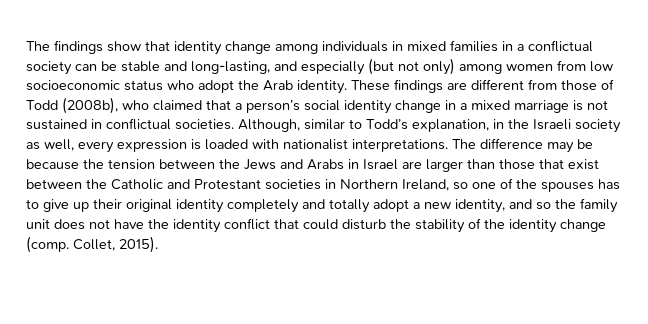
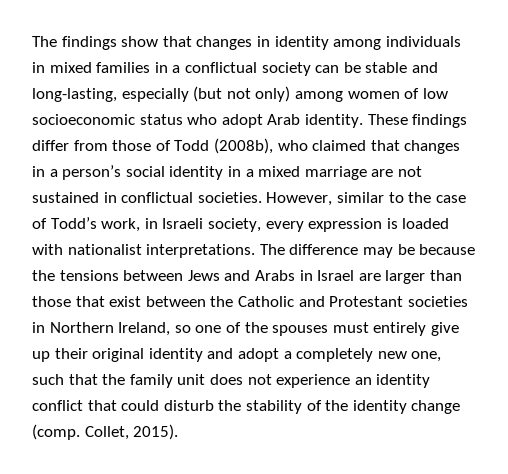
- The findings show that identity change among individuals in mixed families in a conflictual society can be stable and long-lasting, and especially (but not only) among women from low socioeconomic status who adopt the Arab identity.
+ The findings show that changes in identity among individuals in mixed families in a conflictual society can be stable and long-lasting, especially (but not only) among women of low socioeconomic status who adopt Arab identity.
- These findings are different from those of Todd (2008b), who claimed that a person’s social identity change in a mixed marriage is not sustained in conflictual societies.
+ These findings differ from those of Todd (2008b), who claimed that changes in a person’s social identity in a mixed marriage are not sustained in conflictual societies.
- Although, similar to Todd’s explanation, in the Israeli society as well, every expression is loaded with nationalist interpretations.
+ However, similar to the case of Todd’s work, in Israeli society, every expression is loaded with nationalist interpretations.
- The difference may be because the tension between the Jews and Arabs in Israel are larger than those that exist between the Catholic and Protestant societies in Northern Ireland, so one of the spouses has to give up their original identity completely and totally adopt a new identity, and so the family unit does not have the identity conflict that could disturb the stability of the identity change (comp.
+ The difference may be because the tensions between Jews and Arabs in Israel are larger than those that exist between the Catholic and Protestant societies in Northern Ireland, so one of the spouses must entirely give up their original identity and adopt a completely new one, such that the family unit does not experience an identity conflict that could disturb the stability of the identity change (comp.

